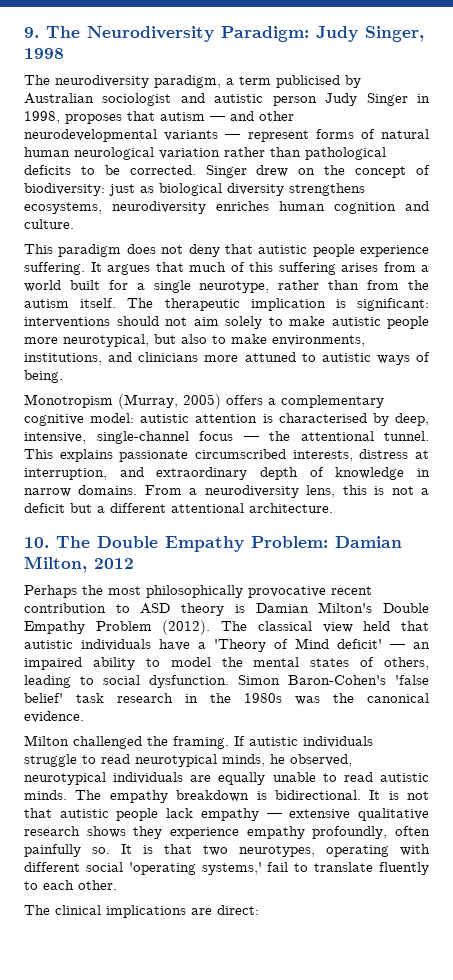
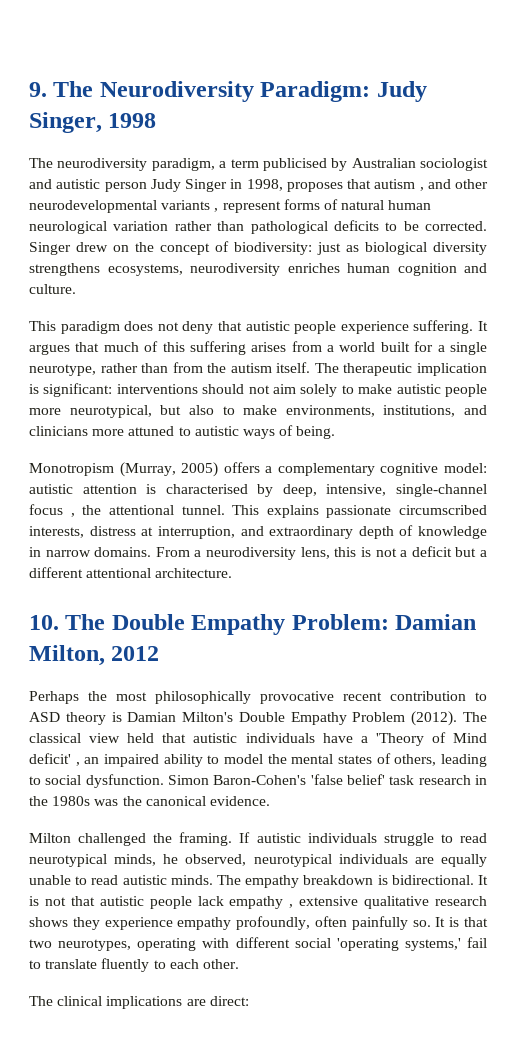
- The neurodiversity paradigm, a term publicised by Australian sociologist and autistic person Judy Singer in 1998, proposes that autism — and other neurodevelopmental variants — represent forms of natural human neurological variation rather than pathological deficits to be corrected.
+ The neurodiversity paradigm, a term publicised by Australian sociologist and autistic person Judy Singer in 1998, proposes that autism , and other neurodevelopmental variants , represent forms of natural human neurological variation rather than pathological deficits to be corrected.
- Monotropism (Murray, 2005) offers a complementary cognitive model: autistic attention is characterised by deep, intensive, single-channel focus — the attentional tunnel.
+ Monotropism (Murray, 2005) offers a complementary cognitive model: autistic attention is characterised by deep, intensive, single-channel focus , the attentional tunnel.
- The classical view held that autistic individuals have a 'Theory of Mind deficit' — an impaired ability to model the mental states of others, leading to social dysfunction.
+ The classical view held that autistic individuals have a 'Theory of Mind deficit' , an impaired ability to model the mental states of others, leading to social dysfunction.
- It is not that autistic people lack empathy — extensive qualitative research shows they experience empathy profoundly, often painfully so.
+ It is not that autistic people lack empathy , extensive qualitative research shows they experience empathy profoundly, often painfully so.

